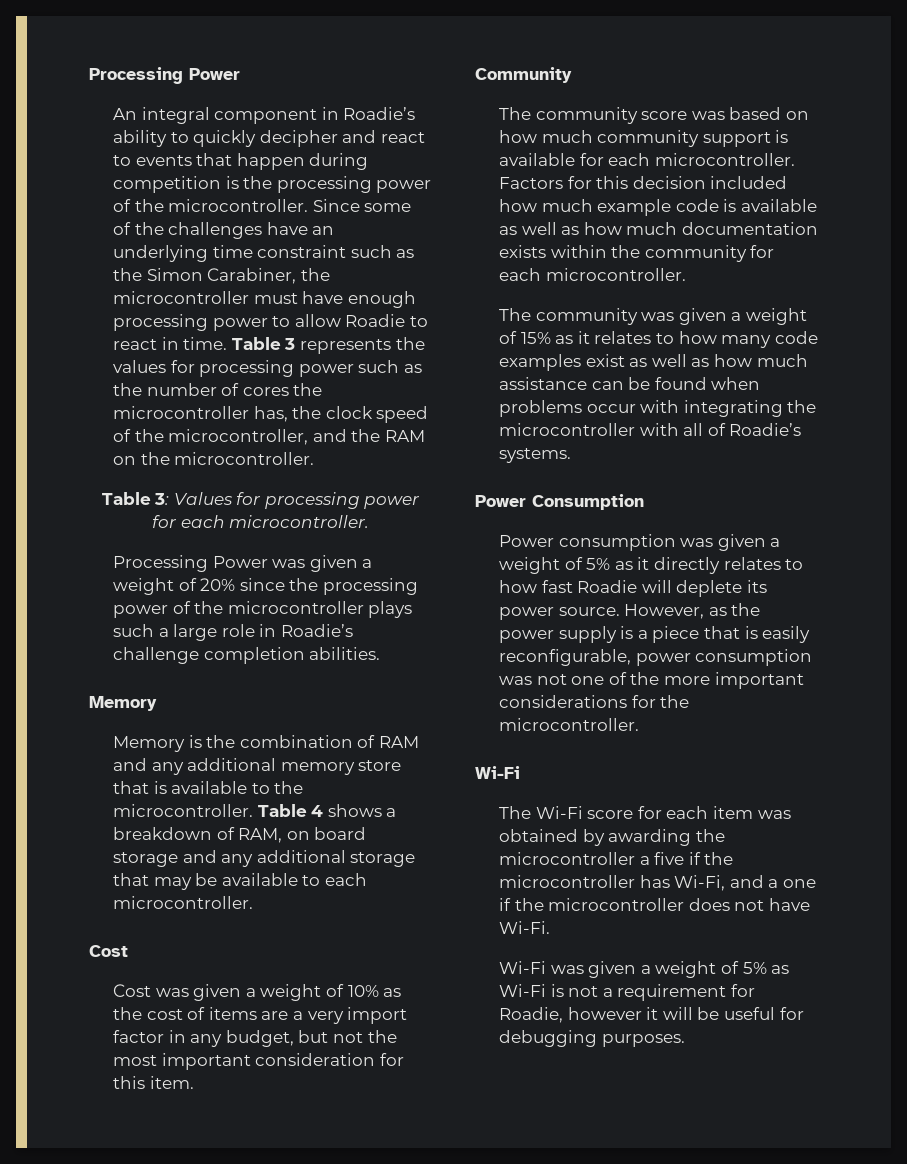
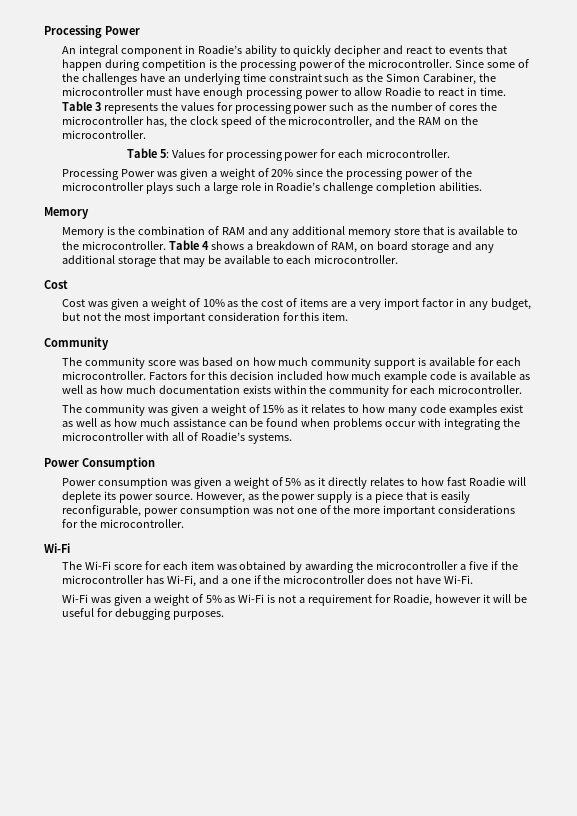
- Table 3: Values for processing power for each microcontroller.
+ Table 5: Values for processing power for each microcontroller.

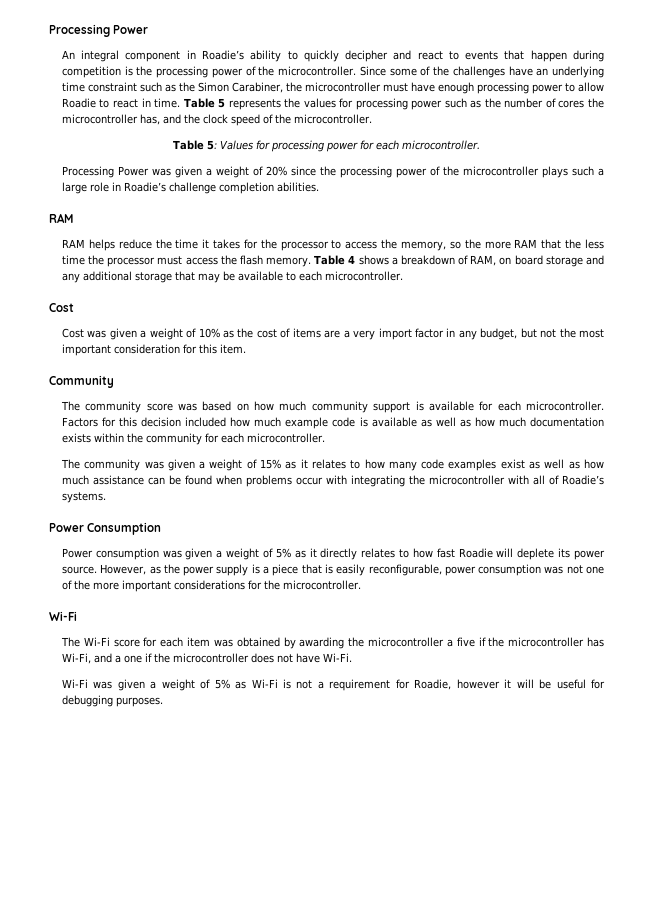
- Table 3 represents the values for processing power such as the number of cores the microcontroller has, the clock speed of the microcontroller, and the RAM on the microcontroller.
+ Table 5 represents the values for processing power such as the number of cores the microcontroller has, and the clock speed of the microcontroller.
  Processing Power was given a weight of 20% since the processing power of the microcontroller plays such a large role in Roadie’s challenge completion abilities.
- Memory
- Memory is the combination of RAM and any additional memory store that is available to the microcontroller.
+ RAM
+ RAM helps reduce the time it takes for the processor to access the memory, so the more RAM that the less time the processor must access the flash memory.

